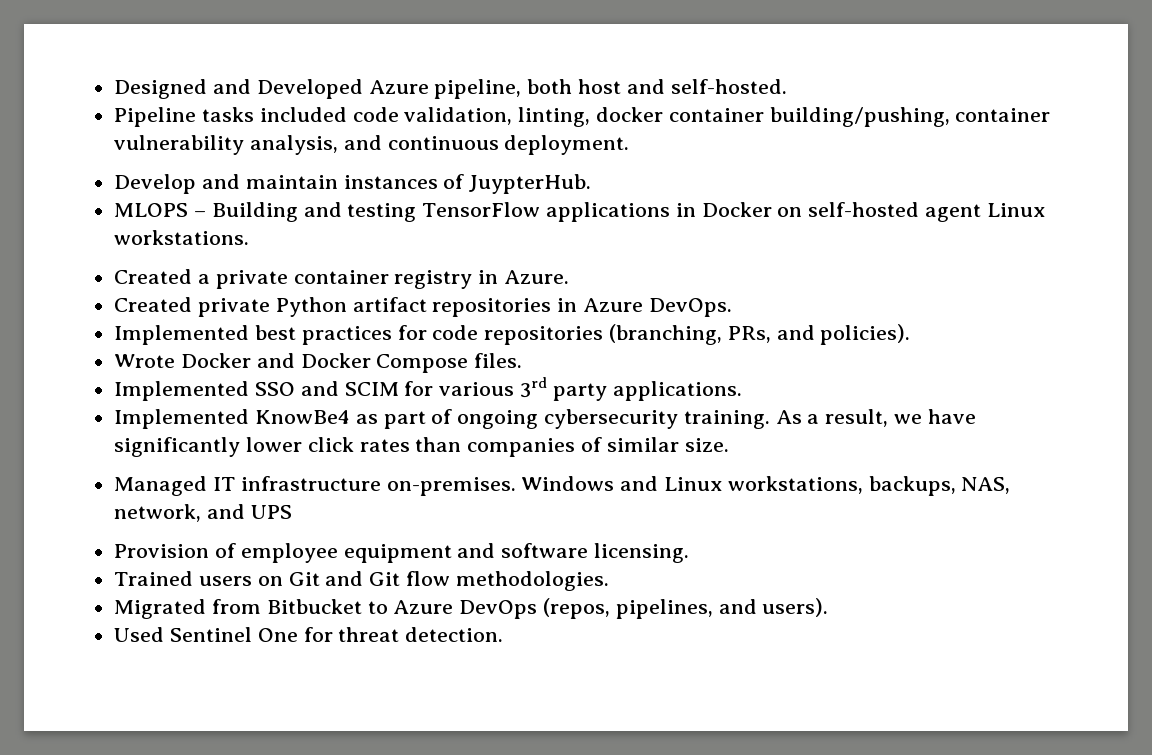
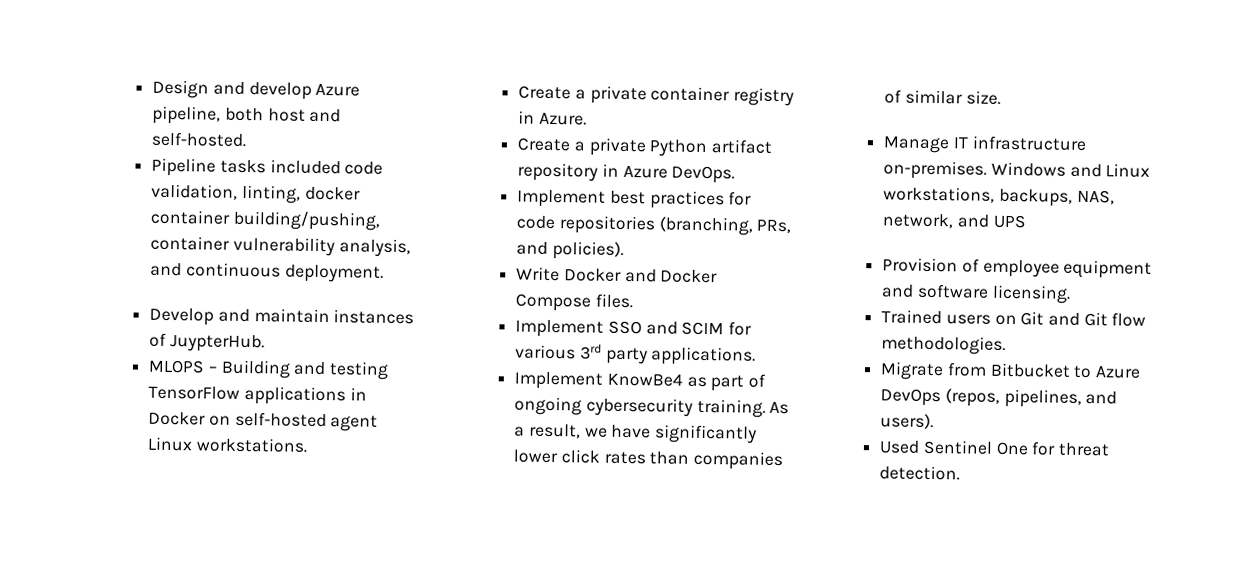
- Designed and Developed Azure pipeline, both host and self-hosted.
+ Design and develop Azure pipeline, both host and self-hosted.
- Created a private container registry in Azure.
+ Create a private container registry in Azure.
- Created private Python artifact repositories in Azure DevOps.
+ Create a private Python artifact repository in Azure DevOps.
- Implemented best practices for code repositories (branching, PRs, and policies).
+ Implement best practices for code repositories (branching, PRs, and policies).
- Wrote Docker and Docker Compose files.
+ Write Docker and Docker Compose files.
- Implemented SSO and SCIM for various 3rd party applications.
+ Implement SSO and SCIM for various 3rd party applications.
- Implemented KnowBe4 as part of ongoing cybersecurity training.
+ Implement KnowBe4 as part of ongoing cybersecurity training.
- Managed IT infrastructure on-premises.
+ Manage IT infrastructure on-premises.
- Migrated from Bitbucket to Azure DevOps (repos, pipelines, and users).
+ Migrate from Bitbucket to Azure DevOps (repos, pipelines, and users).

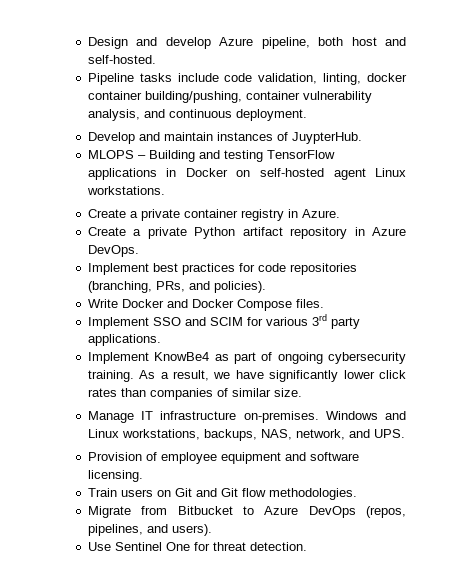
- Pipeline tasks included code validation, linting, docker container building/pushing, container vulnerability analysis, and continuous deployment.
+ Pipeline tasks include code validation, linting, docker container building/pushing, container vulnerability analysis, and continuous deployment.
- Windows and Linux workstations, backups, NAS, network, and UPS
+ Windows and Linux workstations, backups, NAS, network, and UPS.
- Trained users on Git and Git flow methodologies.
+ Train users on Git and Git flow methodologies.
- Used Sentinel One for threat detection.
+ Use Sentinel One for threat detection.

